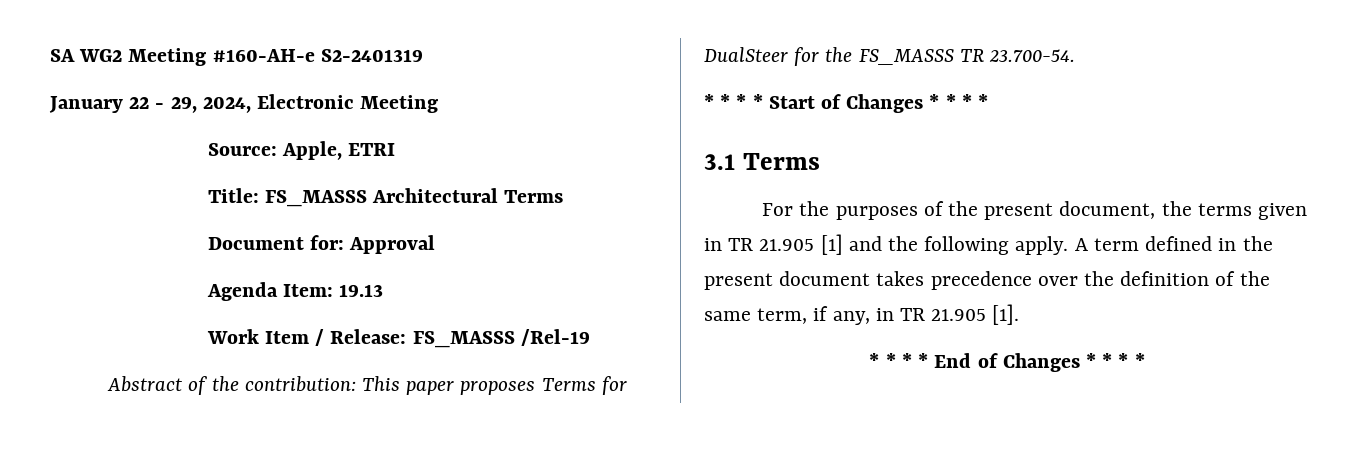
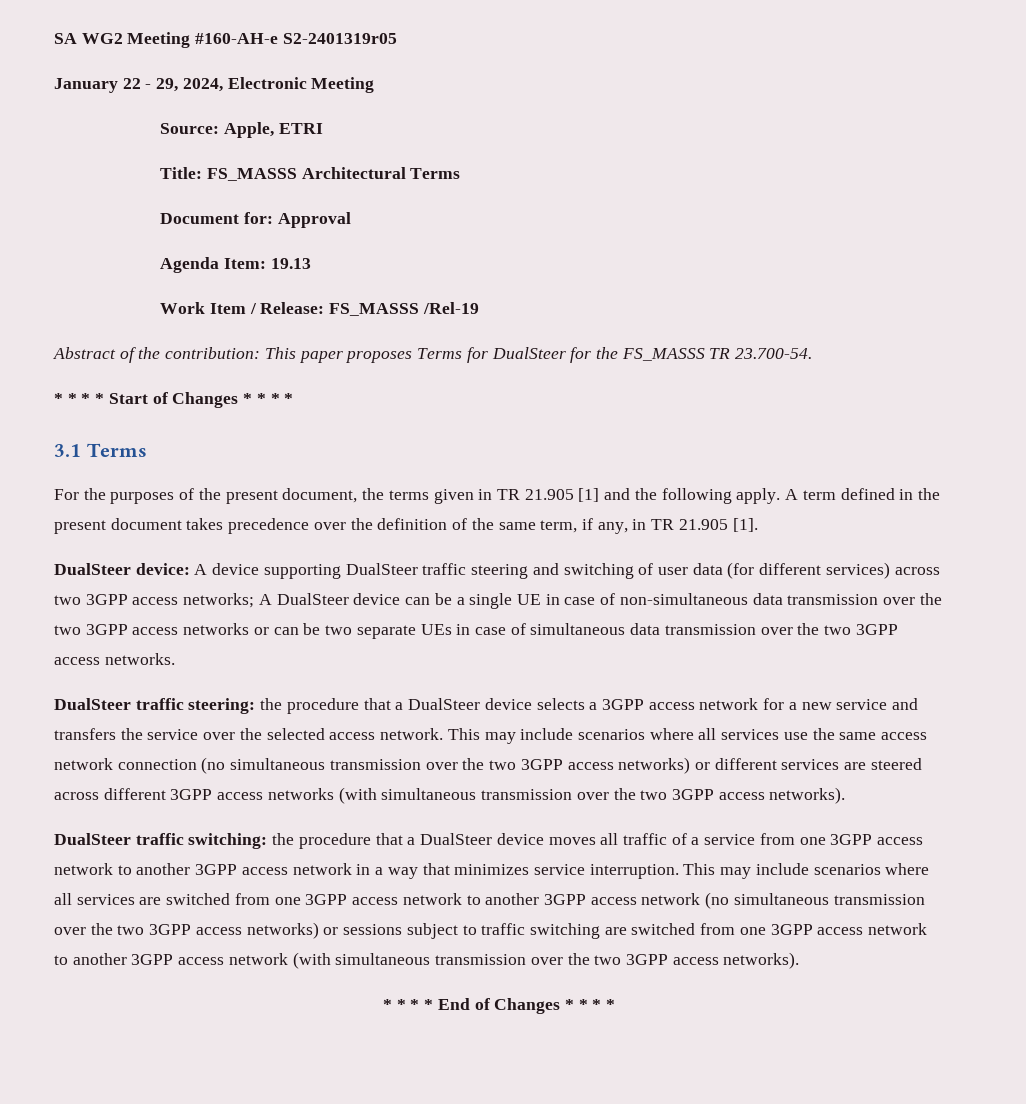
- SA WG2 Meeting #160-AH-e S2-2401319
+ SA WG2 Meeting #160-AH-e S2-2401319r05
+ DualSteer device: A device supporting DualSteer traffic steering and switching of user data (for different services) across two 3GPP access networks; A DualSteer device can be a single UE in case of non-simultaneous data transmission over the two 3GPP access networks or can be two separate UEs in case of simultaneous data transmission over the two 3GPP access networks.
+ DualSteer traffic steering: the procedure that a DualSteer device selects a 3GPP access network for a new service and transfers the service over the selected access network. This may include scenarios where all services use the same access network connection (no simultaneous transmission over the two 3GPP access networks) or different services are steered across different 3GPP access networks (with simultaneous transmission over the two 3GPP access networks).
+ DualSteer traffic switching: the procedure that a DualSteer device moves all traffic of a service from one 3GPP access network to another 3GPP access network in a way that minimizes service interruption. This may include scenarios where all services are switched from one 3GPP access network to another 3GPP access network (no simultaneous transmission over the two 3GPP access networks) or sessions subject to traffic switching are switched from one 3GPP access network to another 3GPP access network (with simultaneous transmission over the two 3GPP access networks).

